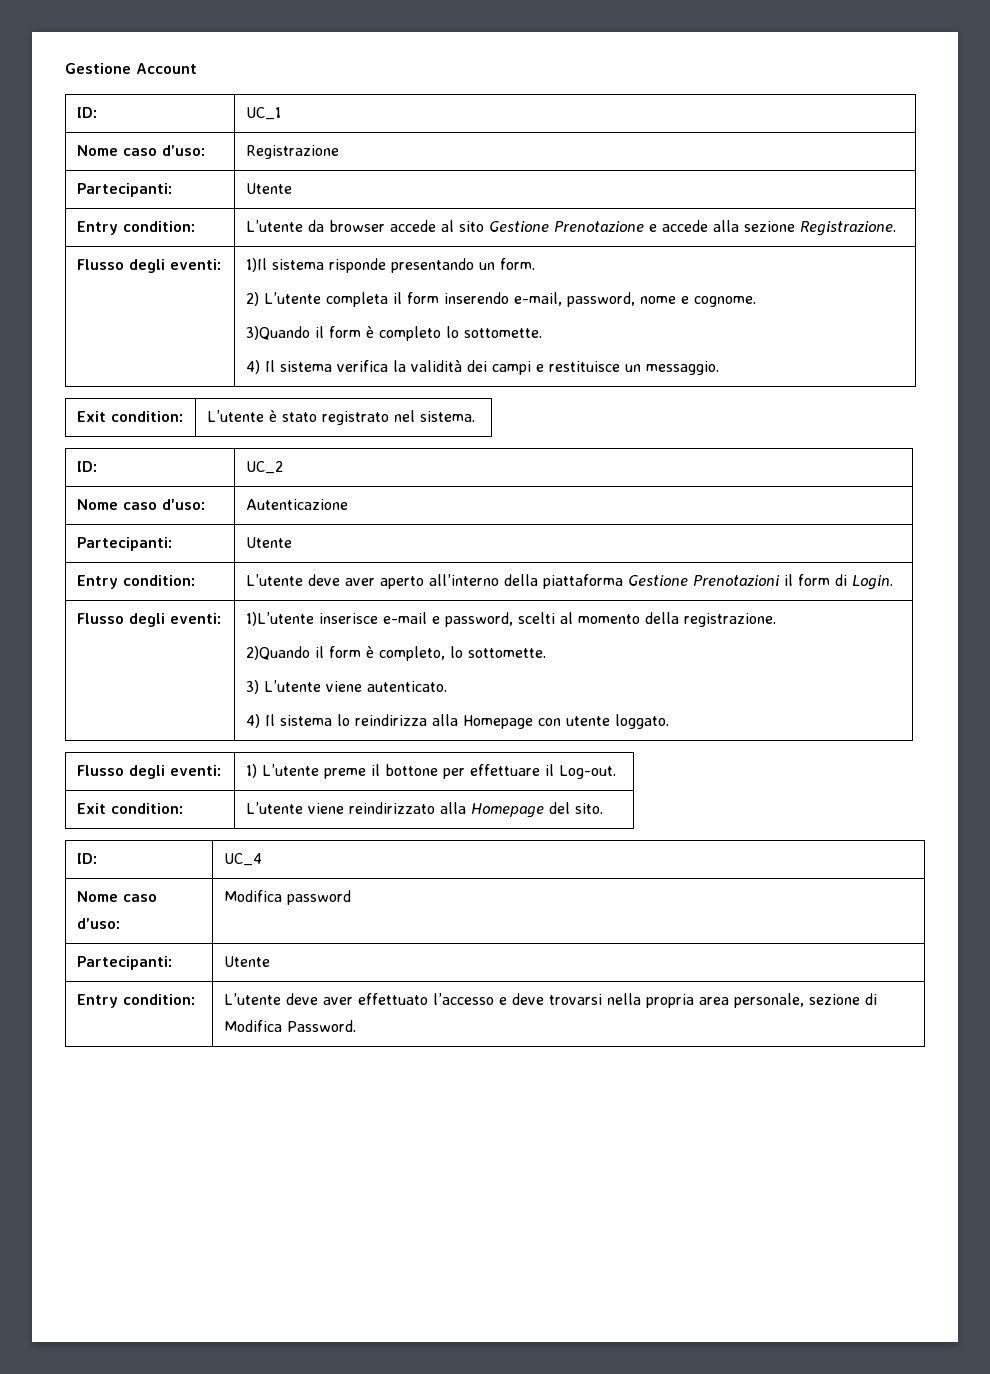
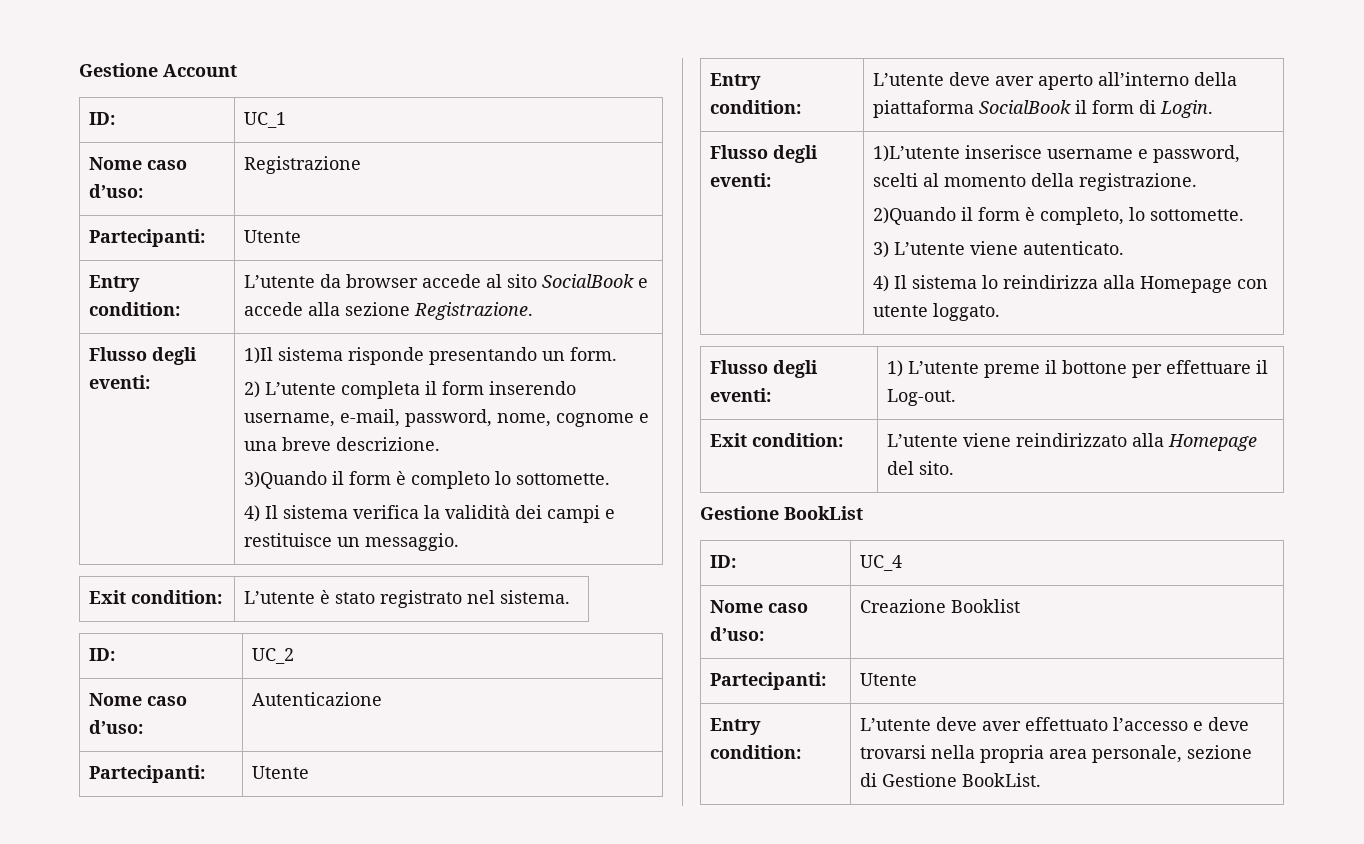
- Entry condition: | L’utente da browser accede al sito Gestione Prenotazione e accede alla sezione Registrazione.
+ Entry condition: | L’utente da browser accede al sito SocialBook e accede alla sezione Registrazione.
- 2) L’utente completa il form inserendo e-mail, password, nome e cognome.
+ 2) L’utente completa il form inserendo username, e-mail, password, nome, cognome e una breve descrizione.
- Entry condition: | L’utente deve aver aperto all’interno della piattaforma Gestione Prenotazioni il form di Login.
+ Entry condition: | L’utente deve aver aperto all’interno della piattaforma SocialBook il form di Login.
- Flusso degli eventi: | 1)L’utente inserisce e-mail e password, scelti al momento della registrazione.
+ Flusso degli eventi: | 1)L’utente inserisce username e password, scelti al momento della registrazione.
+ Gestione BookList
- Nome caso d’uso: | Modifica password
+ Nome caso d’uso: | Creazione Booklist
- Entry condition: | L’utente deve aver effettuato l’accesso e deve trovarsi nella propria area personale, sezione di Modifica Password.
+ Entry condition: | L’utente deve aver effettuato l’accesso e deve trovarsi nella propria area personale, sezione di Gestione BookList.

